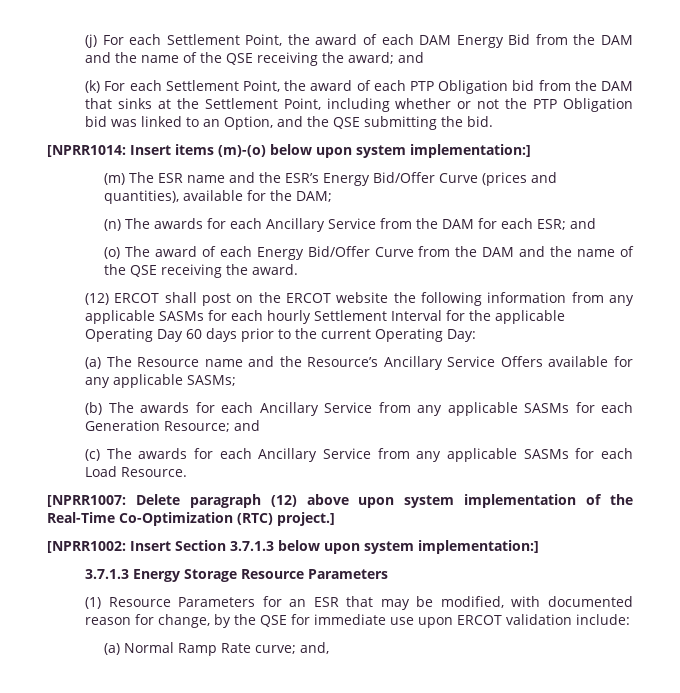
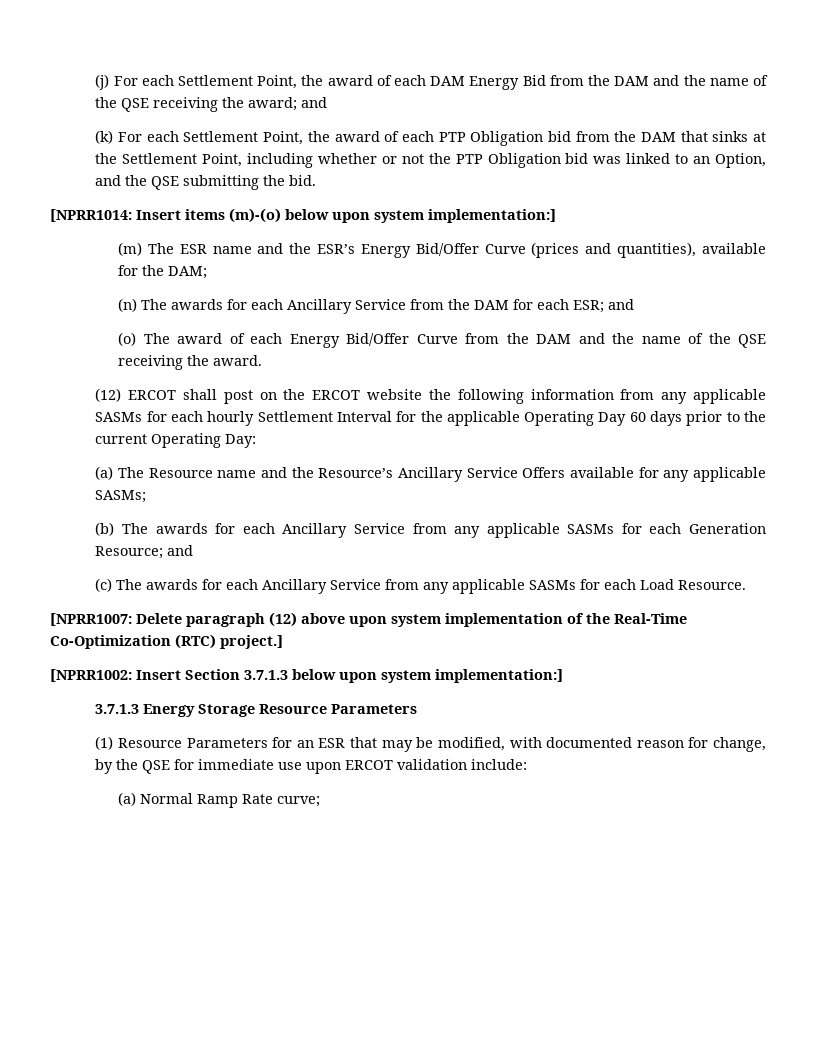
- (a) Normal Ramp Rate curve; and,
+ (a) Normal Ramp Rate curve;

